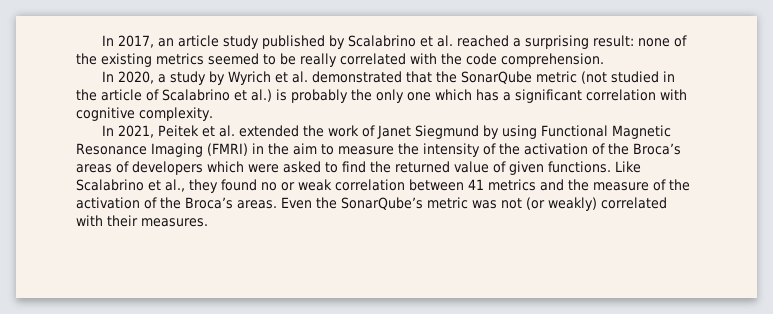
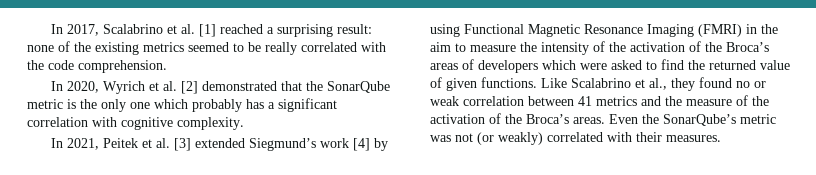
- In 2017, an article study published by Scalabrino et al. reached a surprising result: none of the existing metrics seemed to be really correlated with the code comprehension.
+ In 2017, Scalabrino et al. [1] reached a surprising result: none of the existing metrics seemed to be really correlated with the code comprehension.
- In 2020, a study by Wyrich et al. demonstrated that the SonarQube metric (not studied in the article of Scalabrino et al.) is probably the only one which has a significant correlation with cognitive complexity.
+ In 2020, Wyrich et al. [2] demonstrated that the SonarQube metric is the only one which probably has a significant correlation with cognitive complexity.
- In 2021, Peitek et al. extended the work of Janet Siegmund by using Functional Magnetic Resonance Imaging (FMRI) in the aim to measure the intensity of the activation of the Broca’s areas of developers which were asked to find the returned value of given functions.
+ In 2021, Peitek et al. [3] extended Siegmund’s work [4] by using Functional Magnetic Resonance Imaging (FMRI) in the aim to measure the intensity of the activation of the Broca’s areas of developers which were asked to find the returned value of given functions.

